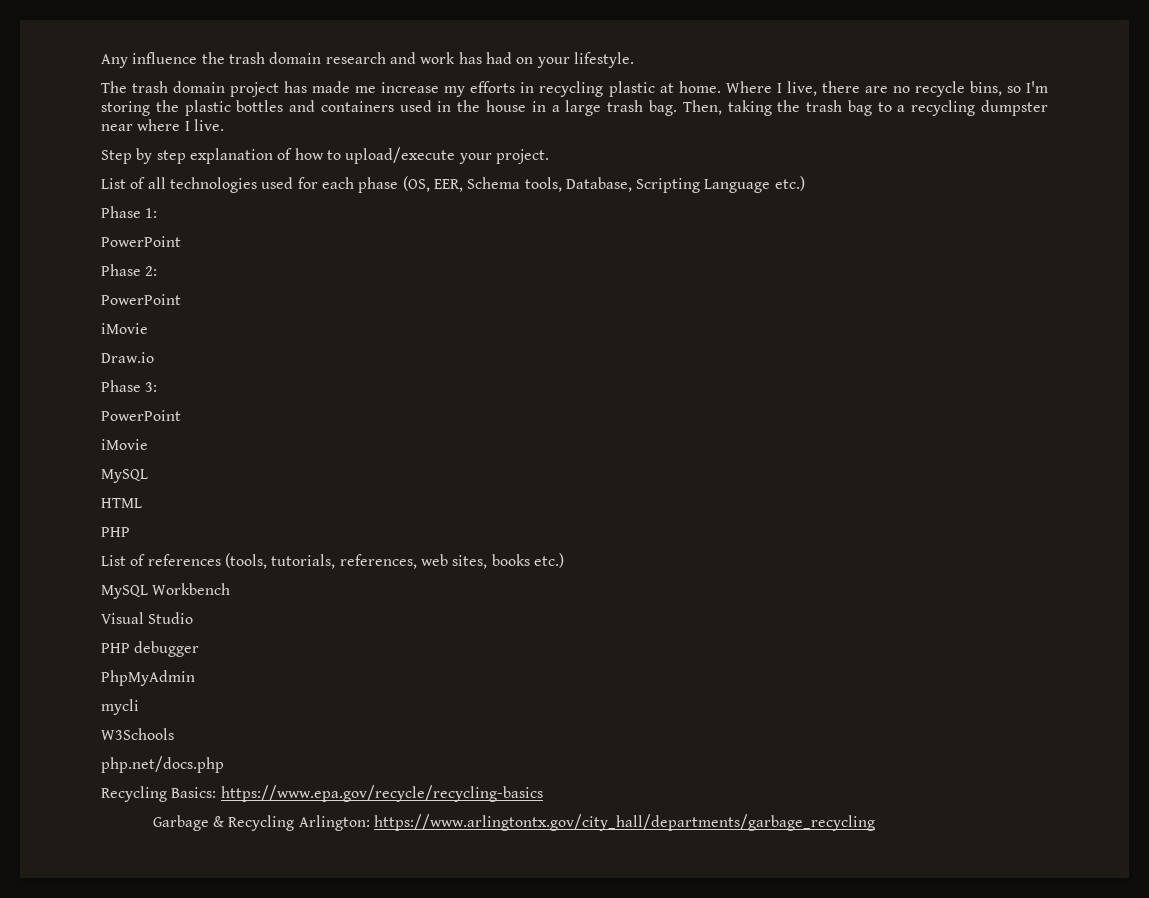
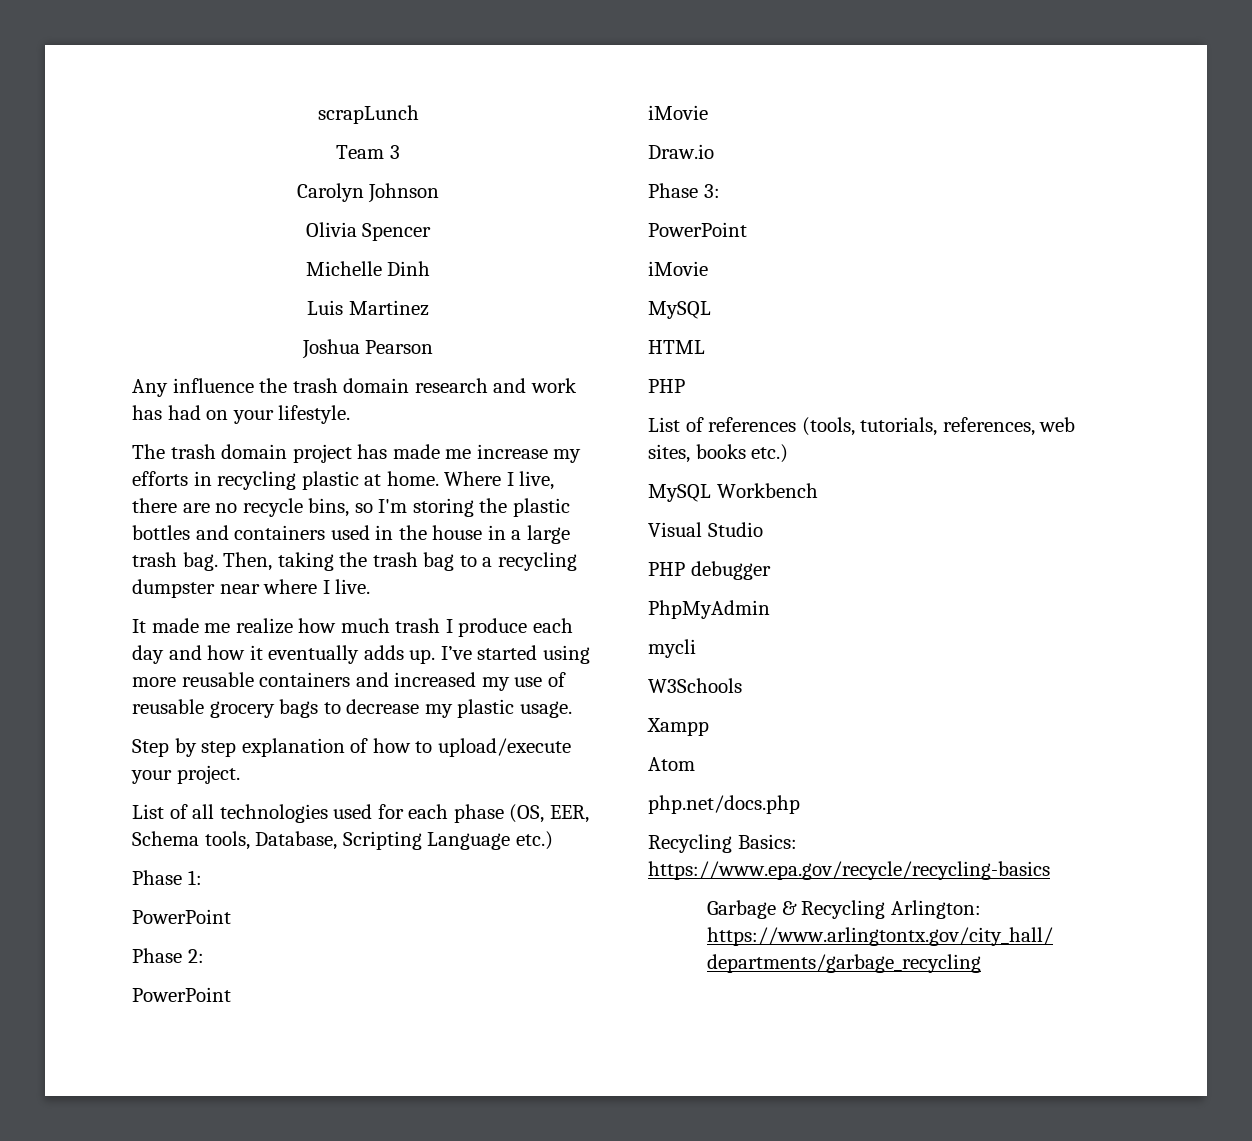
+ scrapLunch
+ Team 3
+ Carolyn Johnson
+ Olivia Spencer
+ Michelle Dinh
+ Luis Martinez
+ Joshua Pearson
+ It made me realize how much trash I produce each day and how it eventually adds up. I’ve started using more reusable containers and increased my use of reusable grocery bags to decrease my plastic usage.
+ Xampp
+ Atom

